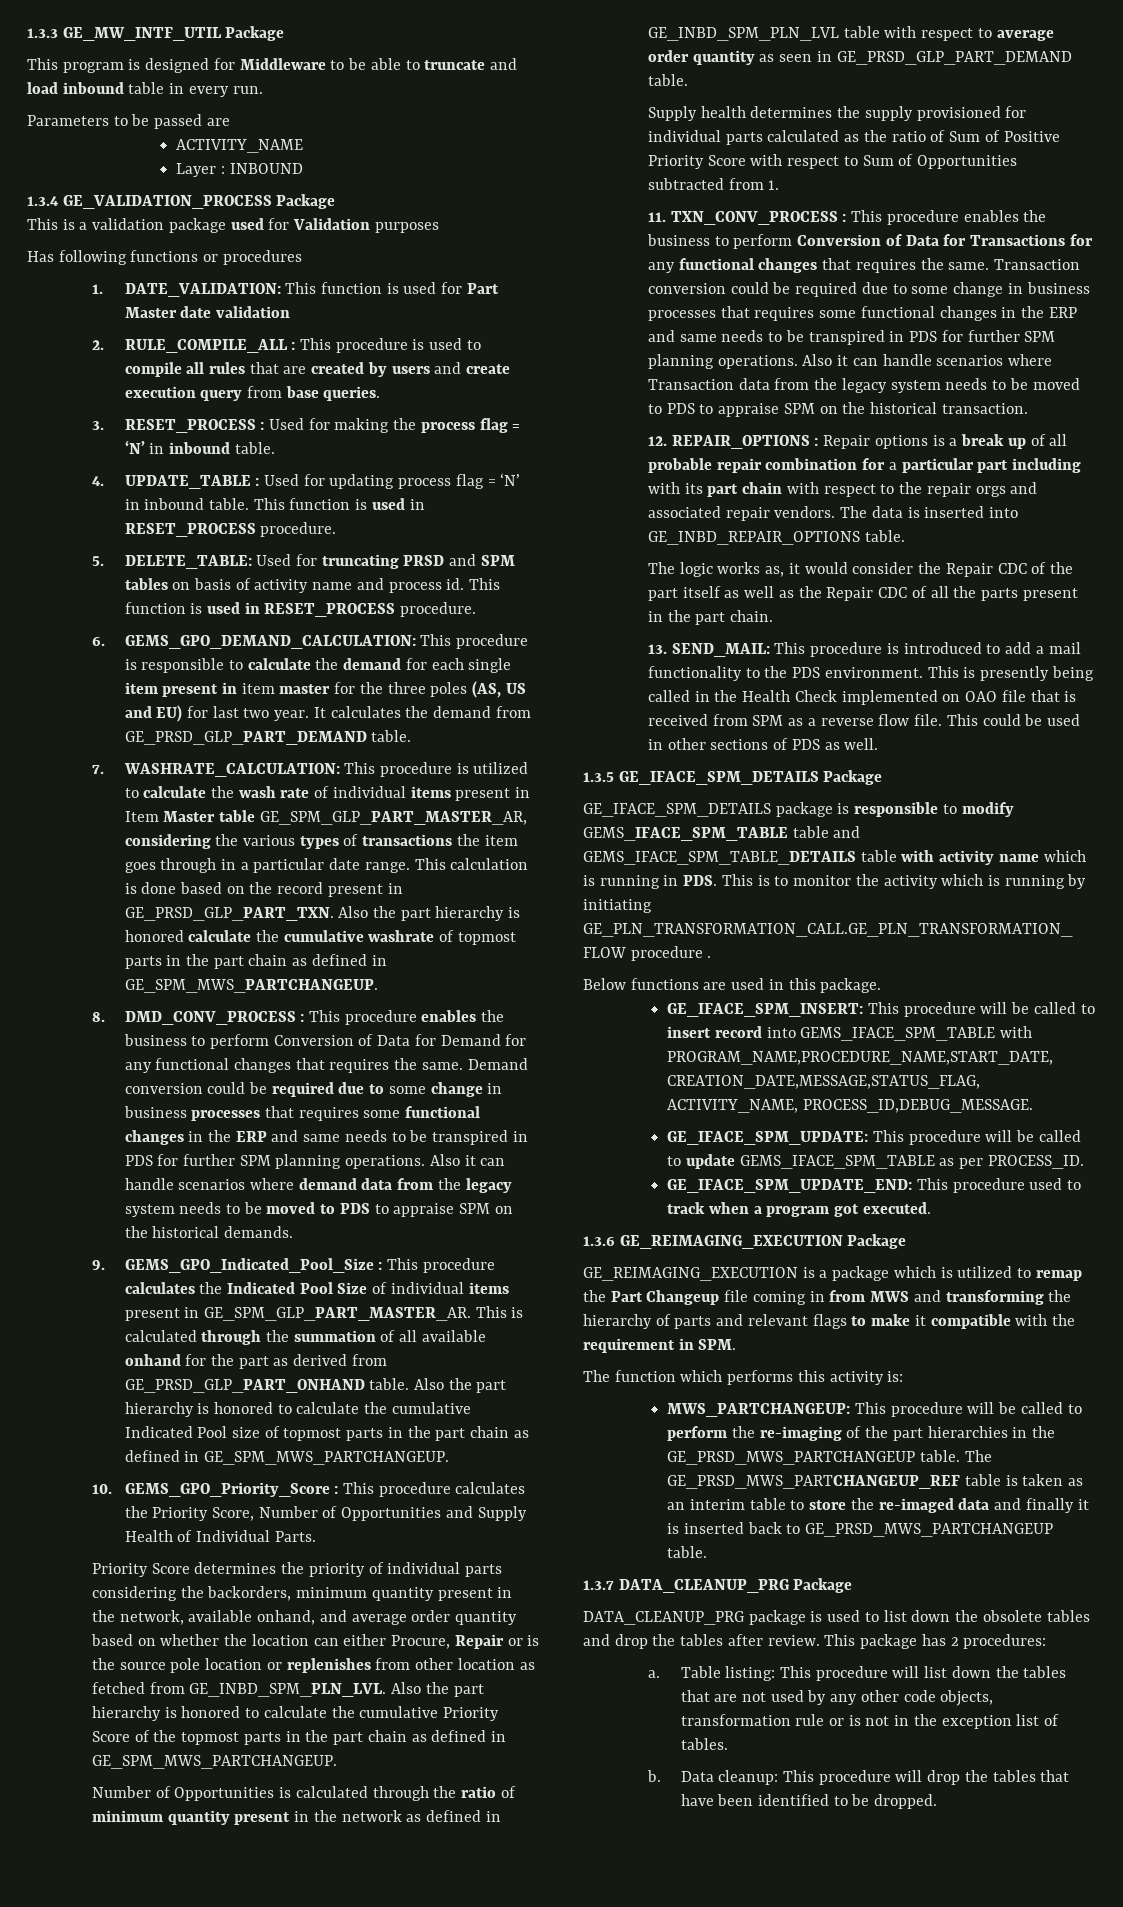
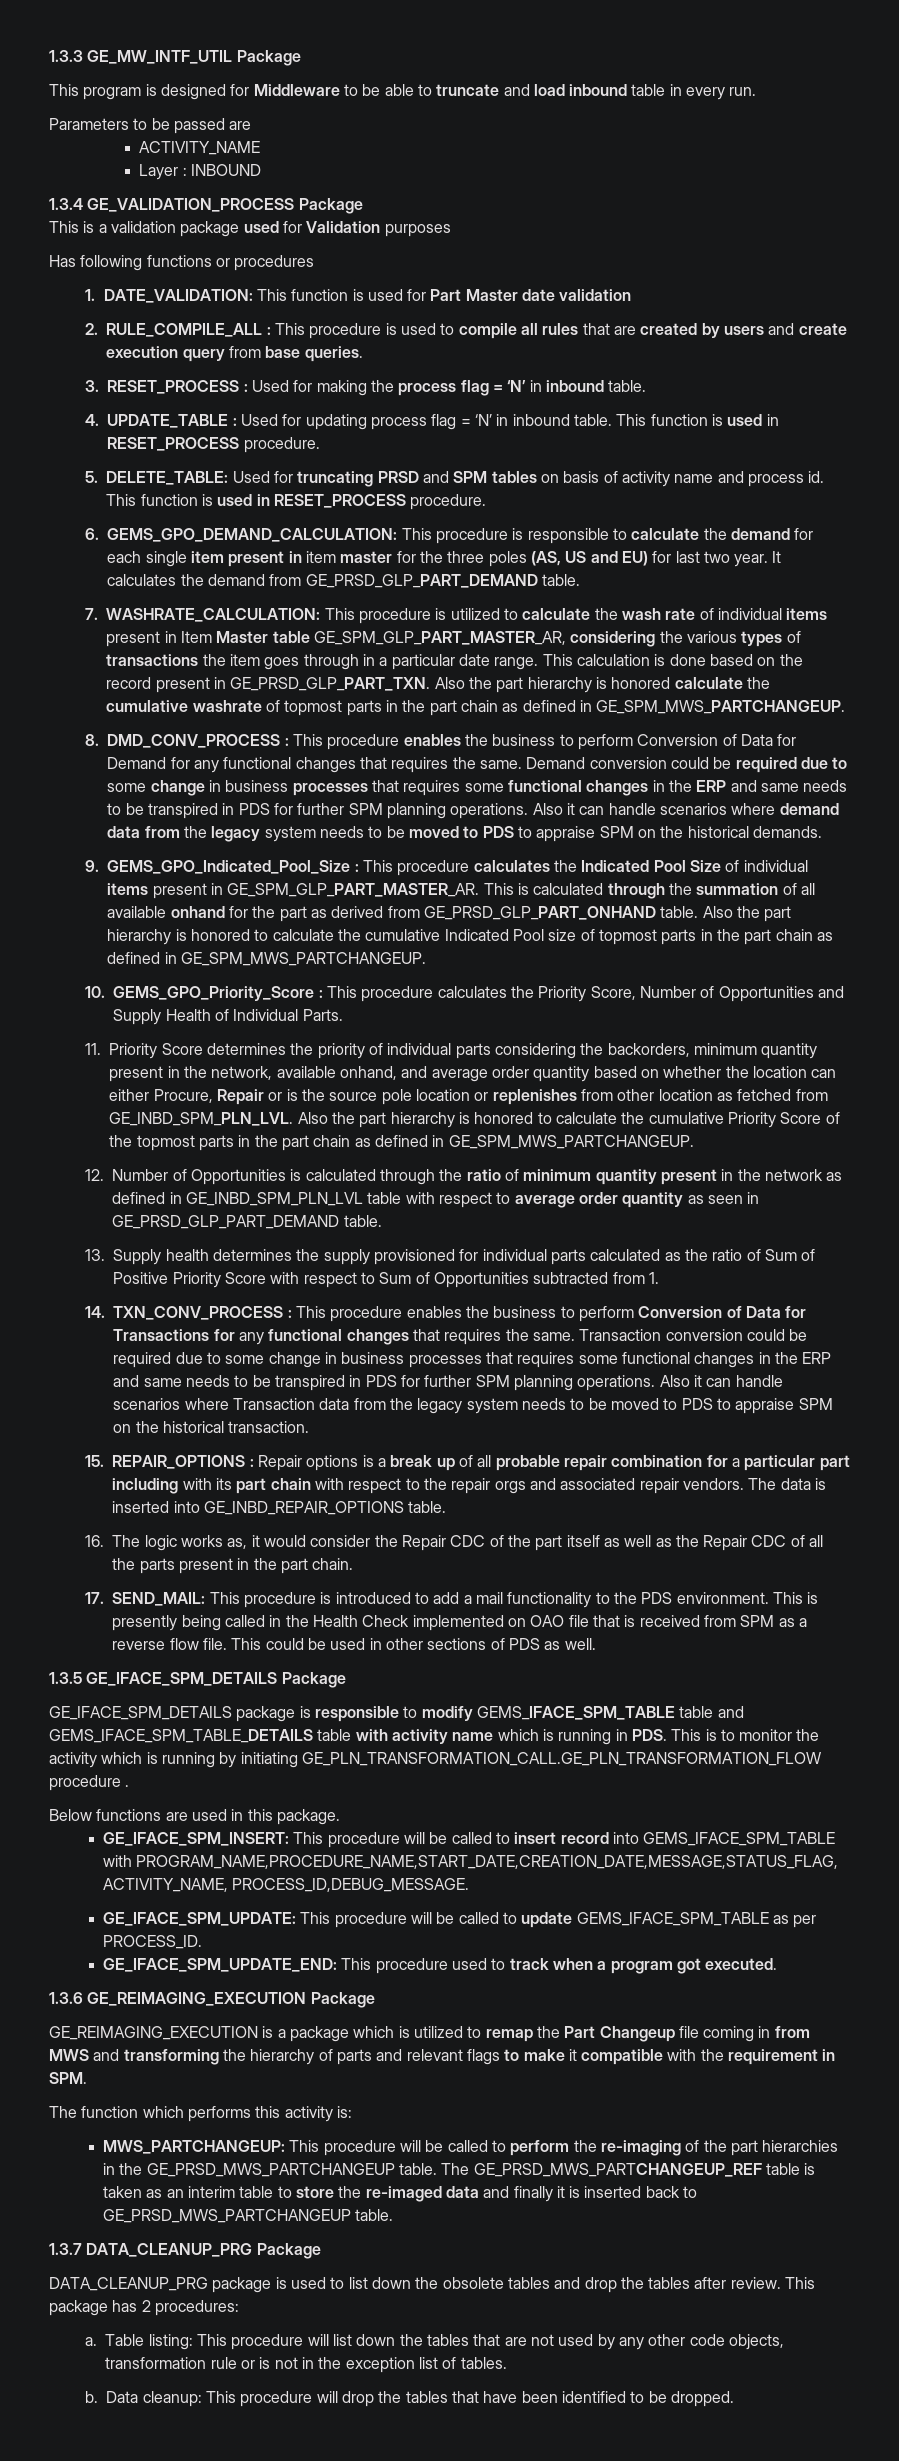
- Priority Score determines the priority of individual parts considering the backorders, minimum quantity present in the network, available onhand, and average order quantity based on whether the location can either Procure, Repair or is the source pole location or replenishes from other location as fetched from GE_INBD_SPM_PLN_LVL.
+ 11. Priority Score determines the priority of individual parts considering the backorders, minimum quantity present in the network, available onhand, and average order quantity based on whether the location can either Procure, Repair or is the source pole location or replenishes from other location as fetched from GE_INBD_SPM_PLN_LVL.
- Number of Opportunities is calculated through the ratio of minimum quantity present in the network as defined in GE_INBD_SPM_PLN_LVL table with respect to average order quantity as seen in GE_PRSD_GLP_PART_DEMAND table.
+ 12. Number of Opportunities is calculated through the ratio of minimum quantity present in the network as defined in GE_INBD_SPM_PLN_LVL table with respect to average order quantity as seen in GE_PRSD_GLP_PART_DEMAND table.
- Supply health determines the supply provisioned for individual parts calculated as the ratio of Sum of Positive Priority Score with respect to Sum of Opportunities subtracted from 1.
+ 13. Supply health determines the supply provisioned for individual parts calculated as the ratio of Sum of Positive Priority Score with respect to Sum of Opportunities subtracted from 1.
- 11. TXN_CONV_PROCESS : This procedure enables the business to perform Conversion of Data for Transactions for any functional changes that requires the same.
+ 14. TXN_CONV_PROCESS : This procedure enables the business to perform Conversion of Data for Transactions for any functional changes that requires the same.
- 12. REPAIR_OPTIONS : Repair options is a break up of all probable repair combination for a particular part including with its part chain with respect to the repair orgs and associated repair vendors.
+ 15. REPAIR_OPTIONS : Repair options is a break up of all probable repair combination for a particular part including with its part chain with respect to the repair orgs and associated repair vendors.
- The logic works as, it would consider the Repair CDC of the part itself as well as the Repair CDC of all the parts present in the part chain.
+ 16. The logic works as, it would consider the Repair CDC of the part itself as well as the Repair CDC of all the parts present in the part chain.
- 13. SEND_MAIL: This procedure is introduced to add a mail functionality to the PDS environment.
+ 17. SEND_MAIL: This procedure is introduced to add a mail functionality to the PDS environment.

